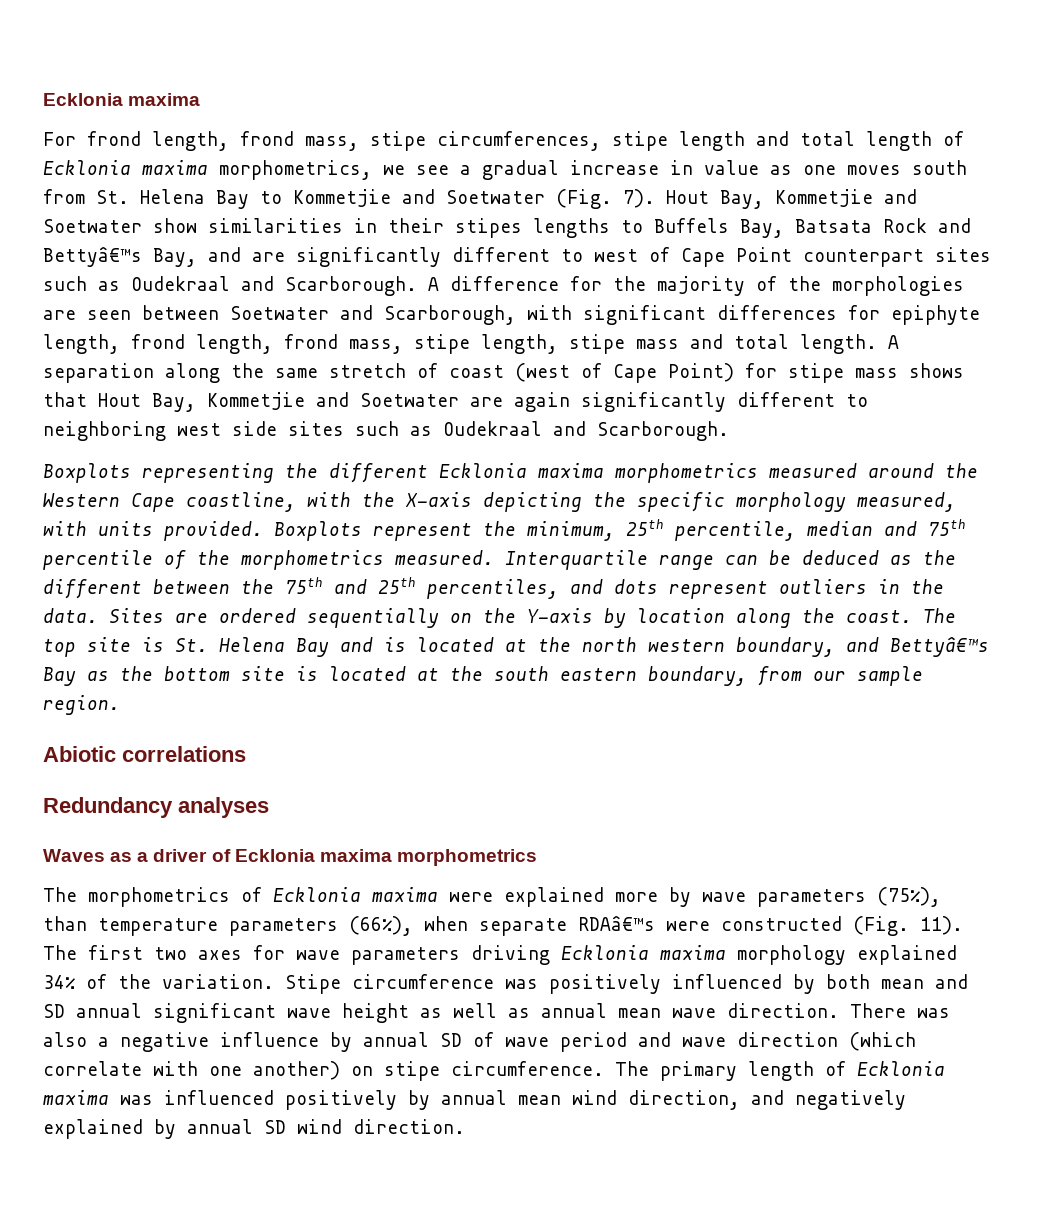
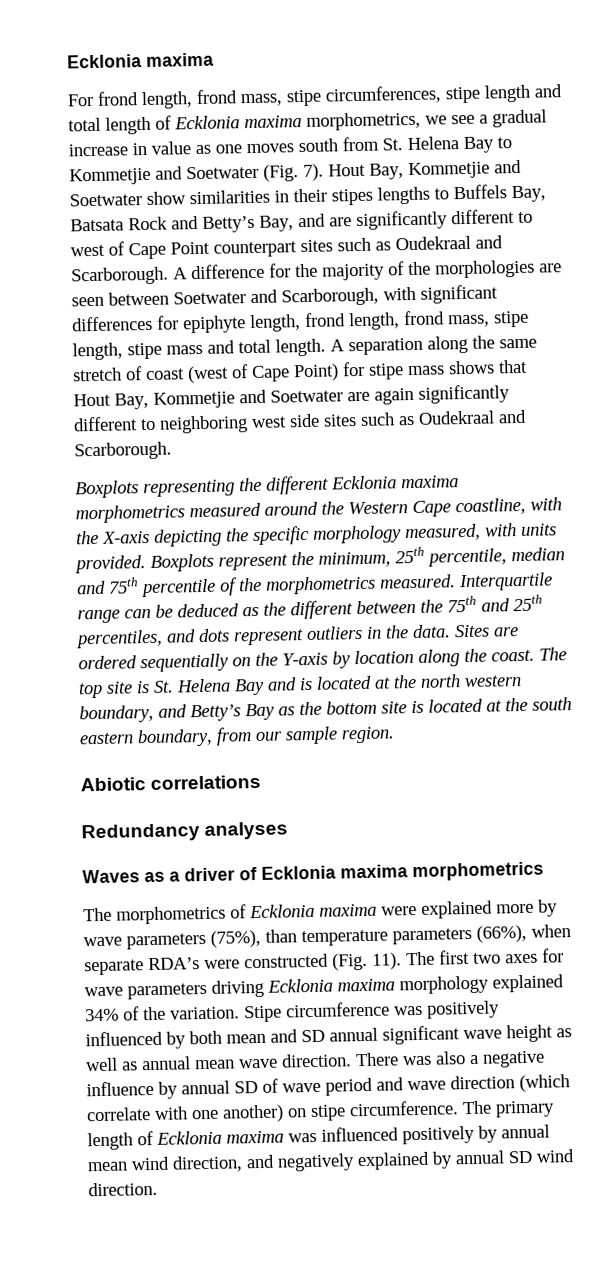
- Hout Bay, Kommetjie and Soetwater show similarities in their stipes lengths to Buffels Bay, Batsata Rock and Bettyâ€™s Bay, and are significantly different to west of Cape Point counterpart sites such as Oudekraal and Scarborough.
+ Hout Bay, Kommetjie and Soetwater show similarities in their stipes lengths to Buffels Bay, Batsata Rock and Betty’s Bay, and are significantly different to west of Cape Point counterpart sites such as Oudekraal and Scarborough.
- The top site is St. Helena Bay and is located at the north western boundary, and Bettyâ€™s Bay as the bottom site is located at the south eastern boundary, from our sample region.
+ The top site is St. Helena Bay and is located at the north western boundary, and Betty’s Bay as the bottom site is located at the south eastern boundary, from our sample region.
- The morphometrics of Ecklonia maxima were explained more by wave parameters (75%), than temperature parameters (66%), when separate RDAâ€™s were constructed (Fig. 11).
+ The morphometrics of Ecklonia maxima were explained more by wave parameters (75%), than temperature parameters (66%), when separate RDA’s were constructed (Fig. 11).

